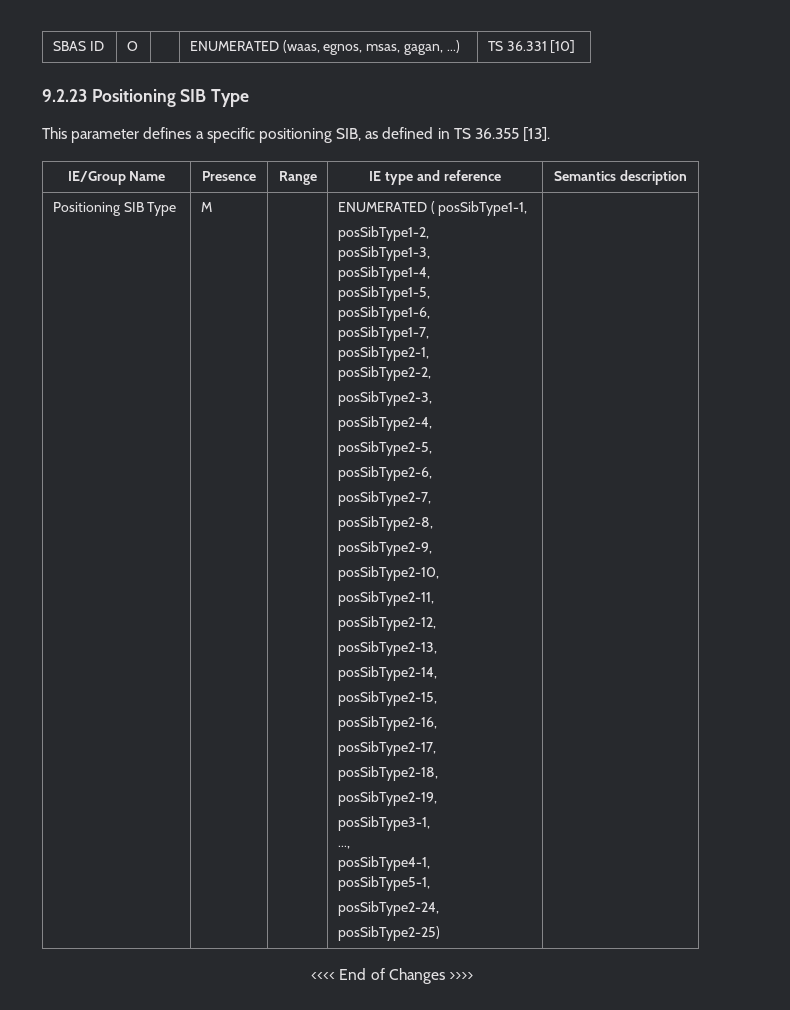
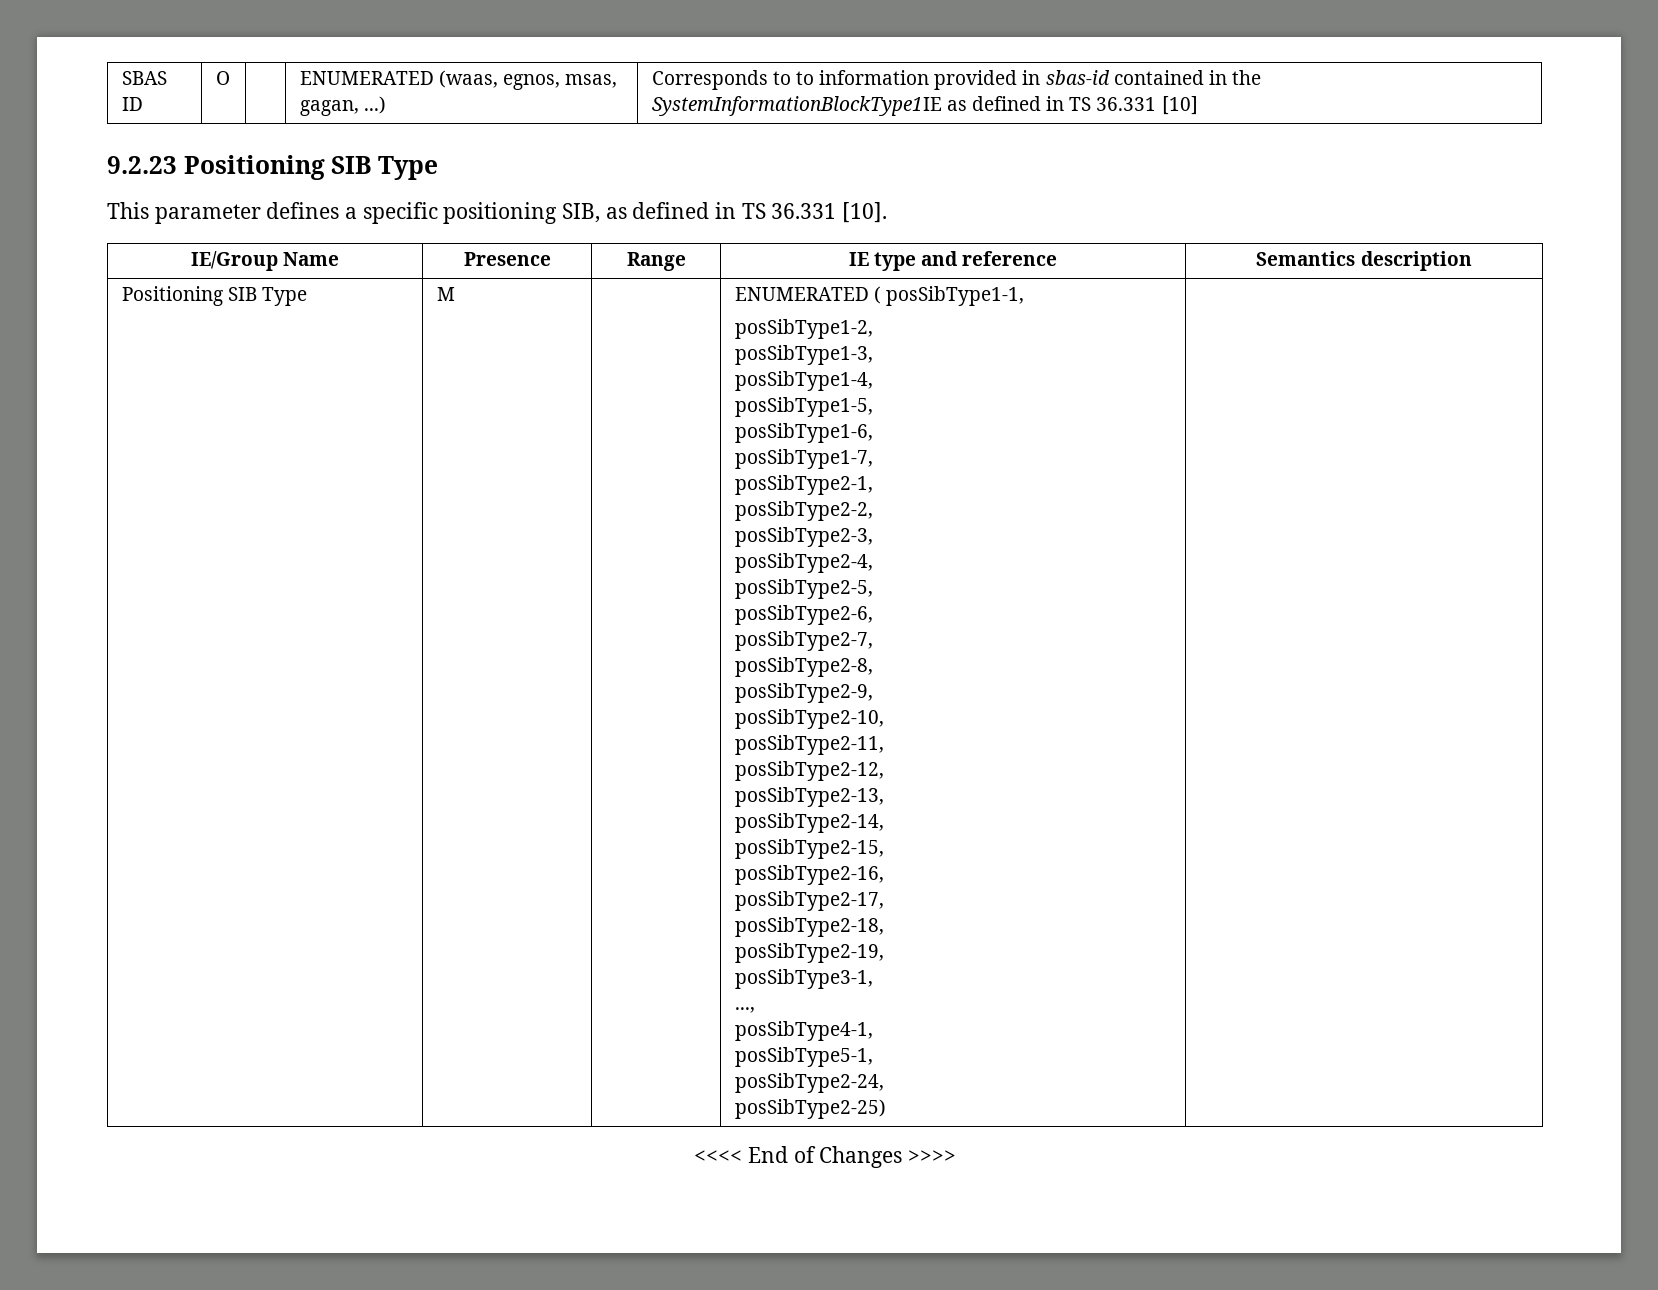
- SBAS ID | O | | ENUMERATED (waas, egnos, msas, gagan, ...) | TS 36.331 [10]
+ SBAS ID | O | | ENUMERATED (waas, egnos, msas, gagan, ...) | Corresponds to to information provided in sbas-id contained in the SystemInformationBlockType1IE as defined in TS 36.331 [10]
- This parameter defines a specific positioning SIB, as defined in TS 36.355 [13].
+ This parameter defines a specific positioning SIB, as defined in TS 36.331 [10].

